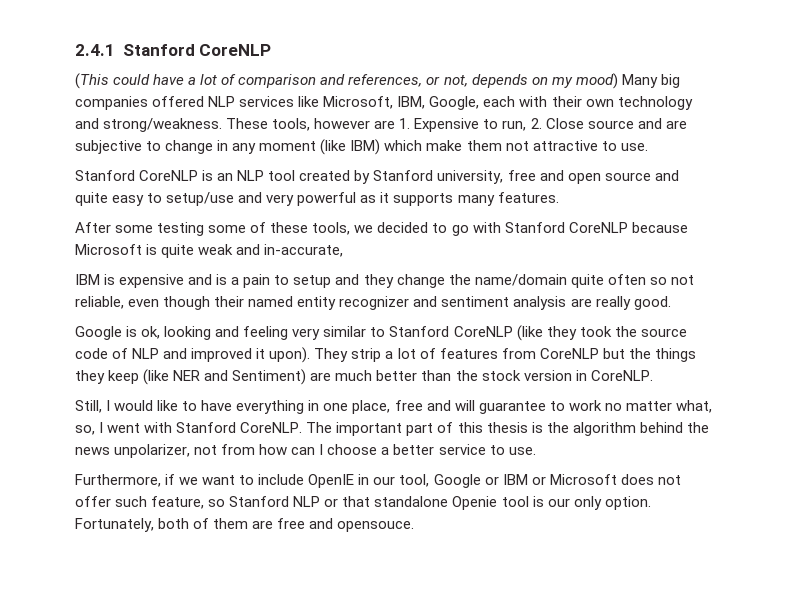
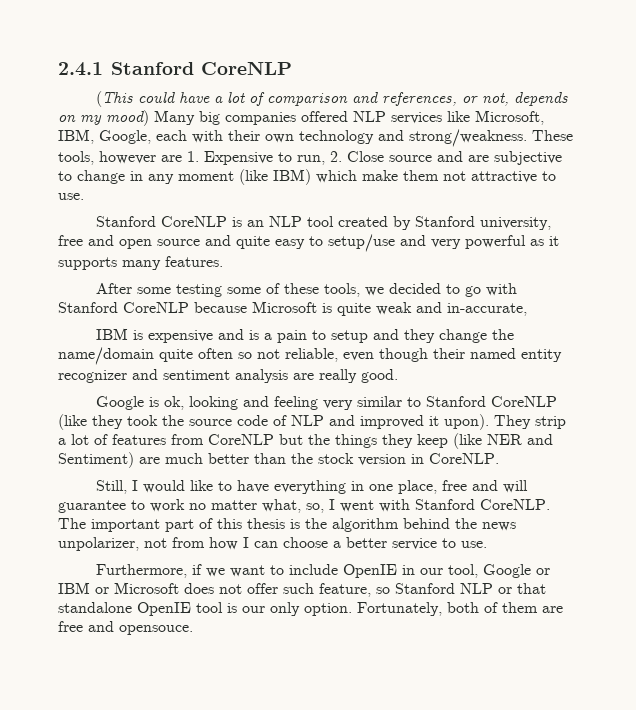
- The important part of this thesis is the algorithm behind the news unpolarizer, not from how can I choose a better service to use.
+ The important part of this thesis is the algorithm behind the news unpolarizer, not from how I can choose a better service to use.
- Furthermore, if we want to include OpenIE in our tool, Google or IBM or Microsoft does not offer such feature, so Stanford NLP or that standalone Openie tool is our only option.
+ Furthermore, if we want to include OpenIE in our tool, Google or IBM or Microsoft does not offer such feature, so Stanford NLP or that standalone OpenIE tool is our only option.

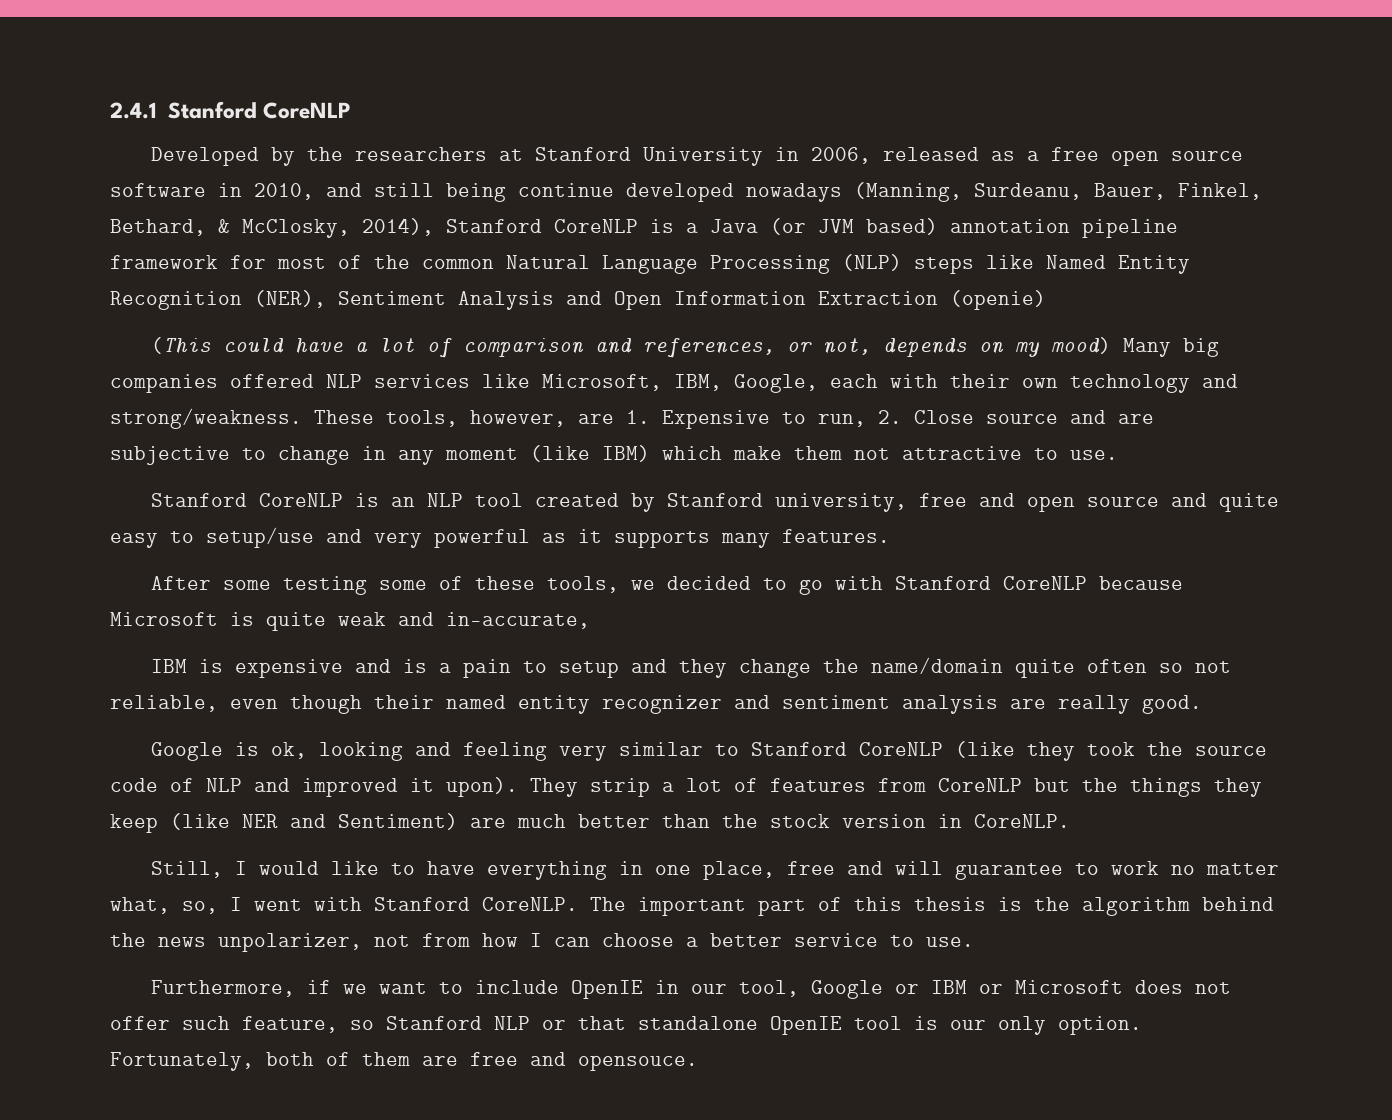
+ Developed by the researchers at Stanford University in 2006, released as a free open source software in 2010, and still being continue developed nowadays (Manning, Surdeanu, Bauer, Finkel, Bethard, & McClosky, 2014), Stanford CoreNLP is a Java (or JVM based) annotation pipeline framework for most of the common Natural Language Processing (NLP) steps like Named Entity Recognition (NER), Sentiment Analysis and Open Information Extraction (openie)
- These tools, however are 1. Expensive to run, 2. Close source and are subjective to change in any moment (like IBM) which make them not attractive to use.
+ These tools, however, are 1. Expensive to run, 2. Close source and are subjective to change in any moment (like IBM) which make them not attractive to use.

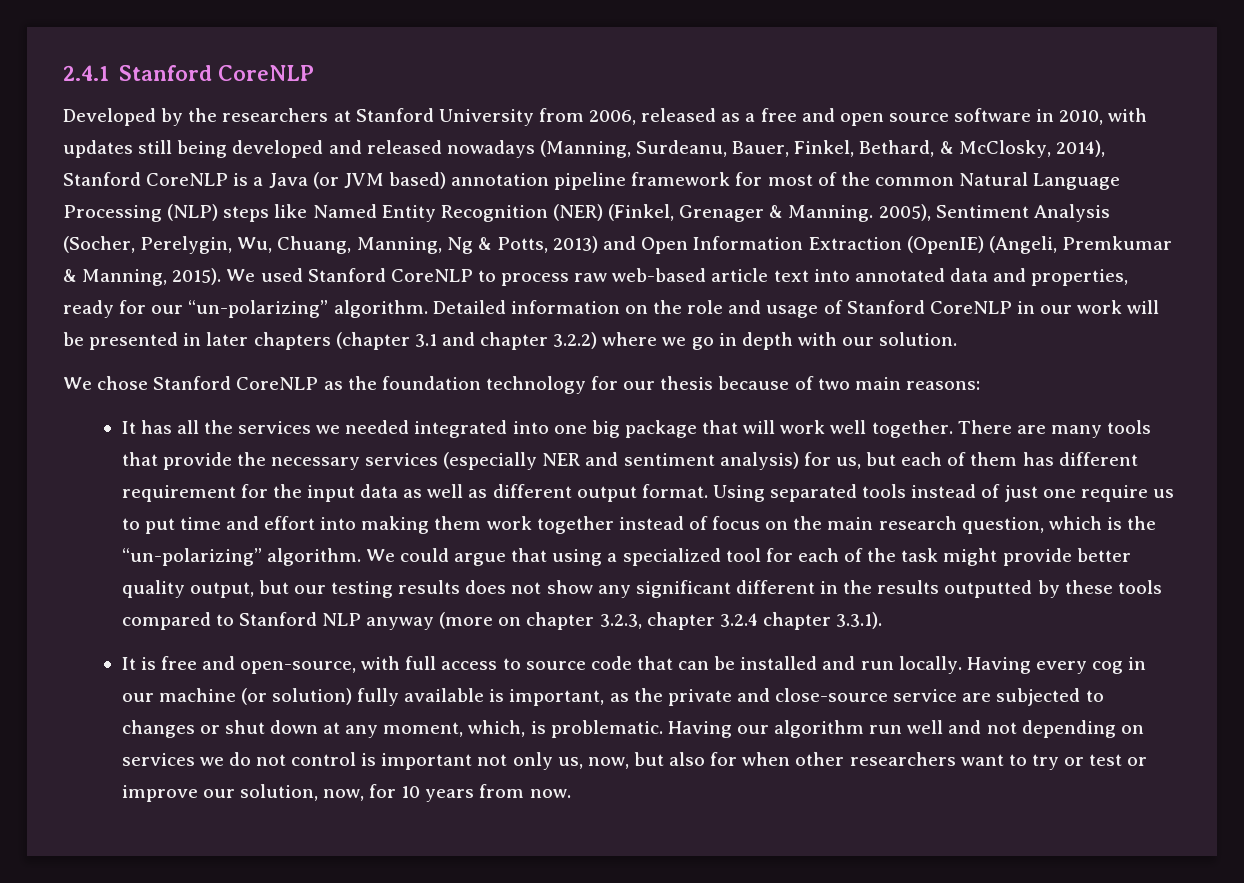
- Developed by the researchers at Stanford University in 2006, released as a free open source software in 2010, and still being continue developed nowadays (Manning, Surdeanu, Bauer, Finkel, Bethard, & McClosky, 2014), Stanford CoreNLP is a Java (or JVM based) annotation pipeline framework for most of the common Natural Language Processing (NLP) steps like Named Entity Recognition (NER), Sentiment Analysis and Open Information Extraction (openie)
- (This could have a lot of comparison and references, or not, depends on my mood) Many big companies offered NLP services like Microsoft, IBM, Google, each with their own technology and strong/weakness. These tools, however, are 1. Expensive to run, 2. Close source and are subjective to change in any moment (like IBM) which make them not attractive to use.
- Stanford CoreNLP is an NLP tool created by Stanford university, free and open source and quite easy to setup/use and very powerful as it supports many features.
- After some testing some of these tools, we decided to go with Stanford CoreNLP because Microsoft is quite weak and in-accurate,
- IBM is expensive and is a pain to setup and they change the name/domain quite often so not reliable, even though their named entity recognizer and sentiment analysis are really good.
- Google is ok, looking and feeling very similar to Stanford CoreNLP (like they took the source code of NLP and improved it upon). They strip a lot of features from CoreNLP but the things they keep (like NER and Sentiment) are much better than the stock version in CoreNLP.
- Still, I would like to have everything in one place, free and will guarantee to work no matter what, so, I went with Stanford CoreNLP. The important part of this thesis is the algorithm behind the news unpolarizer, not from how I can choose a better service to use.
- Furthermore, if we want to include OpenIE in our tool, Google or IBM or Microsoft does not offer such feature, so Stanford NLP or that standalone OpenIE tool is our only option. Fortunately, both of them are free and opensouce.
+ Developed by the researchers at Stanford University from 2006, released as a free and open source software in 2010, with updates still being developed and released nowadays (Manning, Surdeanu, Bauer, Finkel, Bethard, & McClosky, 2014), Stanford CoreNLP is a Java (or JVM based) annotation pipeline framework for most of the common Natural Language Processing (NLP) steps like Named Entity Recognition (NER) (Finkel, Grenager & Manning. 2005), Sentiment Analysis (Socher, Perelygin, Wu, Chuang, Manning, Ng & Potts, 2013) and Open Information Extraction (OpenIE) (Angeli, Premkumar & Manning, 2015). We used Stanford CoreNLP to process raw web-based article text into annotated data and properties, ready for our “un-polarizing” algorithm. Detailed information on the role and usage of Stanford CoreNLP in our work will be presented in later chapters (chapter 3.1 and chapter 3.2.2) where we go in depth with our solution.
+ We chose Stanford CoreNLP as the foundation technology for our thesis because of two main reasons:
+ It has all the services we needed integrated into one big package that will work well together. There are many tools that provide the necessary services (especially NER and sentiment analysis) for us, but each of them has different requirement for the input data as well as different output format. Using separated tools instead of just one require us to put time and effort into making them work together instead of focus on the main research question, which is the “un-polarizing” algorithm. We could argue that using a specialized tool for each of the task might provide better quality output, but our testing results does not show any significant different in the results outputted by these tools compared to Stanford NLP anyway (more on chapter 3.2.3, chapter 3.2.4 chapter 3.3.1).
+ It is free and open-source, with full access to source code that can be installed and run locally. Having every cog in our machine (or solution) fully available is important, as the private and close-source service are subjected to changes or shut down at any moment, which, is problematic. Having our algorithm run well and not depending on services we do not control is important not only us, now, but also for when other researchers want to try or test or improve our solution, now, for 10 years from now.

